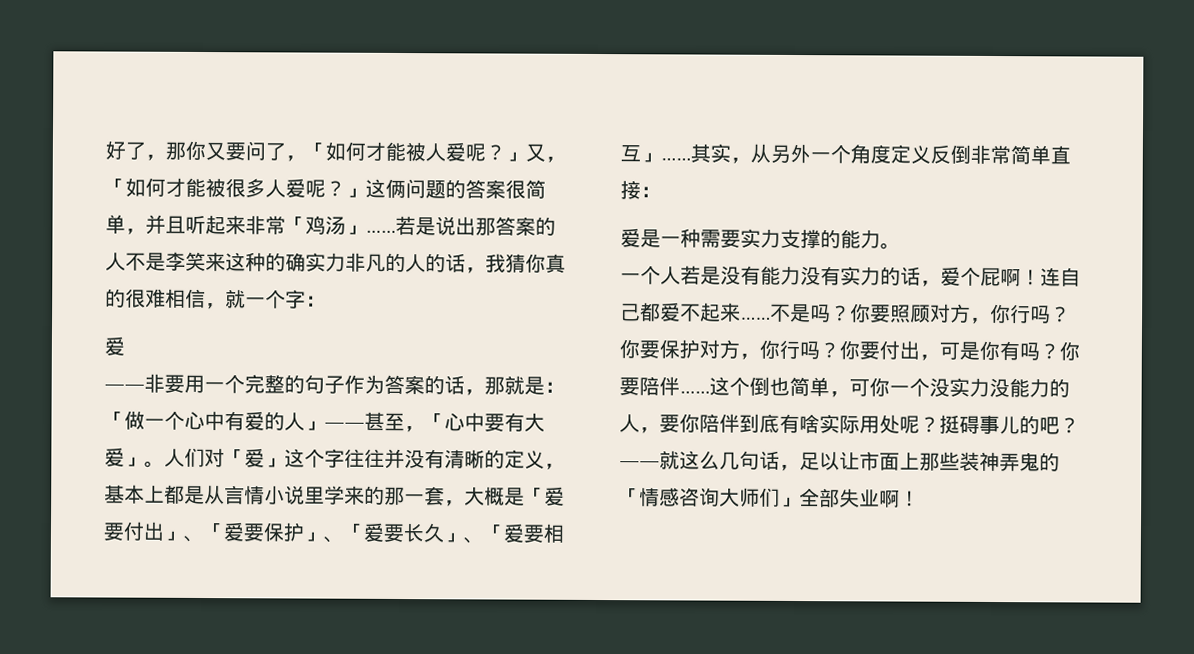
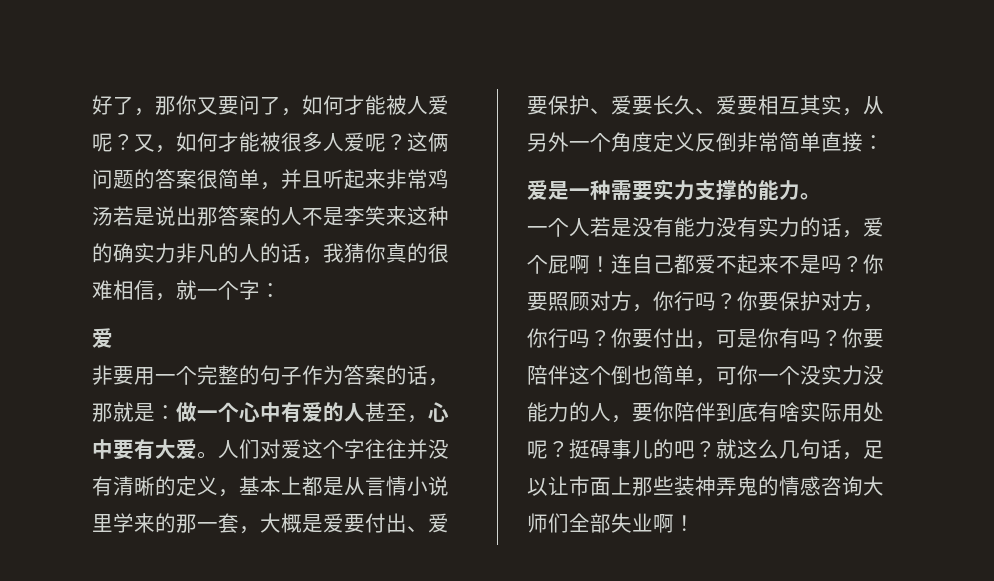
- 好了，那你又要问了，「如何才能被人爱呢？」又，「如何才能被很多人爱呢？」这俩问题的答案很简单，并且听起来非常「鸡汤」……若是说出那答案的人不是李笑来这种的确实力非凡的人的话，我猜你真的很难相信，就一个字：
+ 好了，那你又要问了，如何才能被人爱呢？又，如何才能被很多人爱呢？这俩问题的答案很简单，并且听起来非常鸡汤若是说出那答案的人不是李笑来这种的确实力非凡的人的话，我猜你真的很难相信，就一个字：
- ——非要用一个完整的句子作为答案的话，那就是：「做一个心中有爱的人」——甚至，「心中要有大爱」。
+ 非要用一个完整的句子作为答案的话，那就是：做一个心中有爱的人甚至，心中要有大爱。
- 人们对「爱」这个字往往并没有清晰的定义，基本上都是从言情小说里学来的那一套，大概是「爱要付出」、「爱要保护」、「爱要长久」、「爱要相互」……其实，从另外一个角度定义反倒非常简单直接：
+ 人们对爱这个字往往并没有清晰的定义，基本上都是从言情小说里学来的那一套，大概是爱要付出、爱要保护、爱要长久、爱要相互其实，从另外一个角度定义反倒非常简单直接：
- 连自己都爱不起来……不是吗？
+ 连自己都爱不起来不是吗？
- 你要陪伴……这个倒也简单，可你一个没实力没能力的人，要你陪伴到底有啥实际用处呢？
+ 你要陪伴这个倒也简单，可你一个没实力没能力的人，要你陪伴到底有啥实际用处呢？
- ——就这么几句话，足以让市面上那些装神弄鬼的「情感咨询大师们」全部失业啊！
+ 就这么几句话，足以让市面上那些装神弄鬼的情感咨询大师们全部失业啊！

